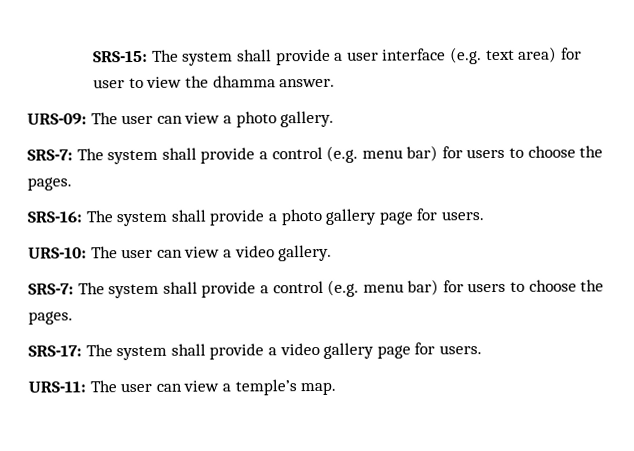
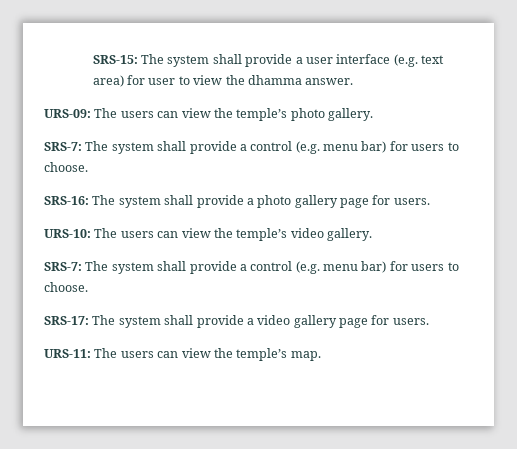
- URS-09: The user can view a photo gallery.
- SRS-7: The system shall provide a control (e.g. menu bar) for users to choose the pages.
+ URS-09: The users can view the temple’s photo gallery.
+ SRS-7: The system shall provide a control (e.g. menu bar) for users to choose.
- URS-10: The user can view a video gallery.
- SRS-7: The system shall provide a control (e.g. menu bar) for users to choose the pages.
+ URS-10: The users can view the temple’s video gallery.
+ SRS-7: The system shall provide a control (e.g. menu bar) for users to choose.
- URS-11: The user can view a temple’s map.
+ URS-11: The users can view the temple’s map.

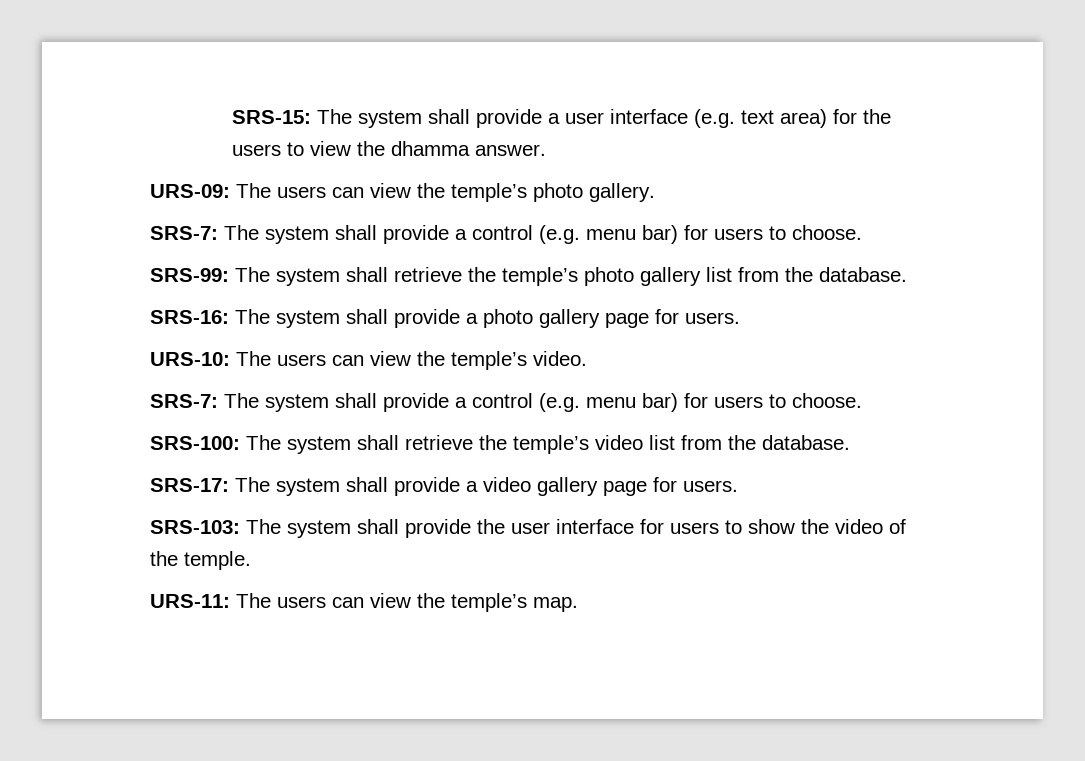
- SRS-15: The system shall provide a user interface (e.g. text area) for user to view the dhamma answer.
+ SRS-15: The system shall provide a user interface (e.g. text area) for the users to view the dhamma answer.
+ SRS-99: The system shall retrieve the temple’s photo gallery list from the database.
- URS-10: The users can view the temple’s video gallery.
+ URS-10: The users can view the temple’s video.
+ SRS-100: The system shall retrieve the temple’s video list from the database.
+ SRS-103: The system shall provide the user interface for users to show the video of the temple.

